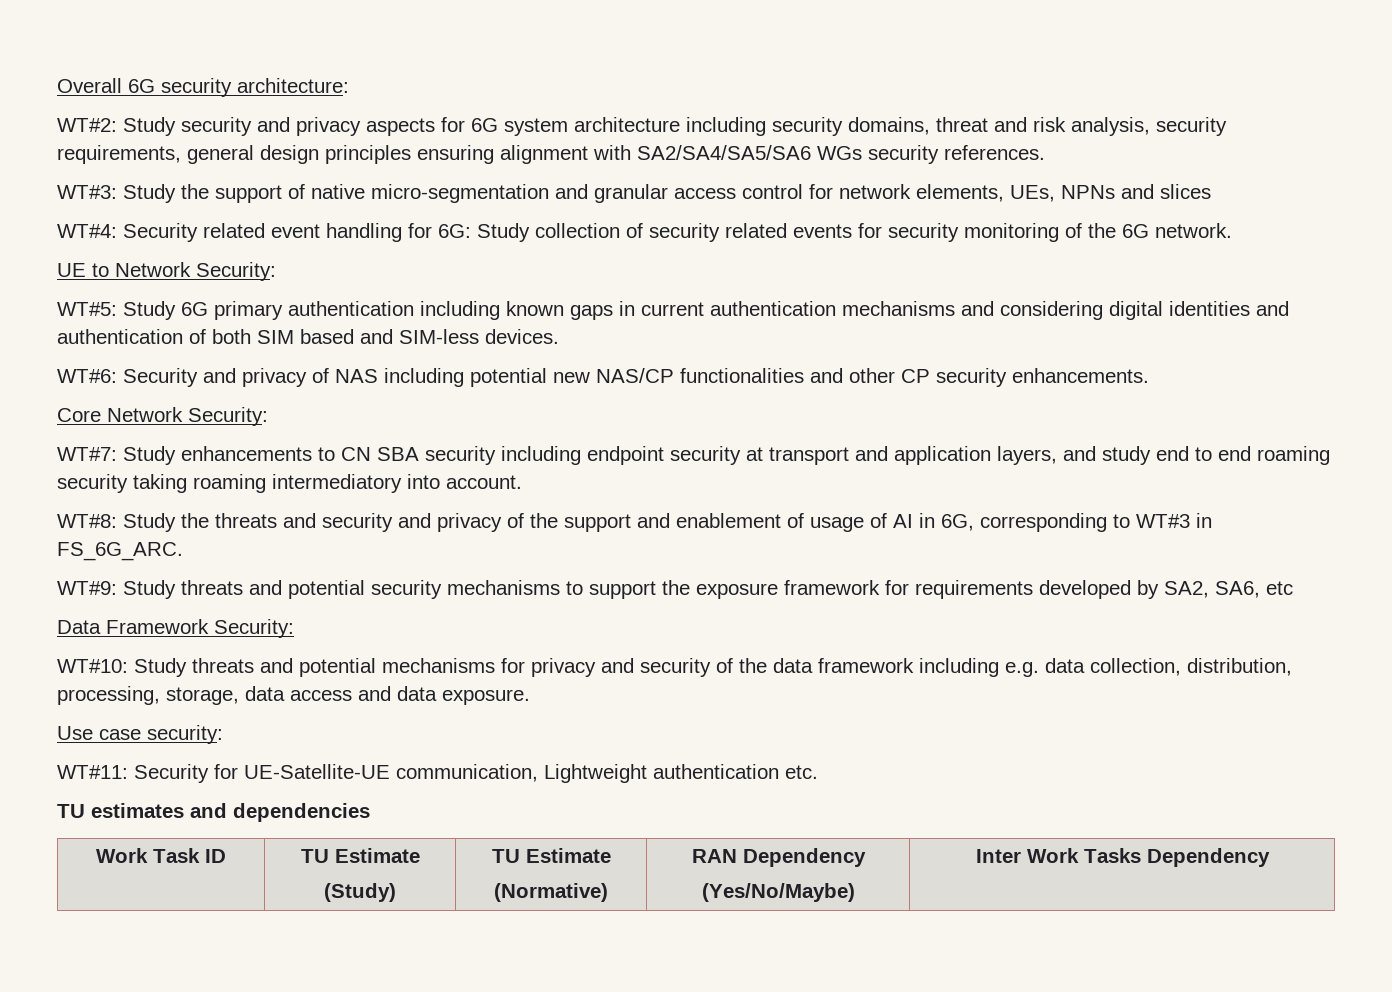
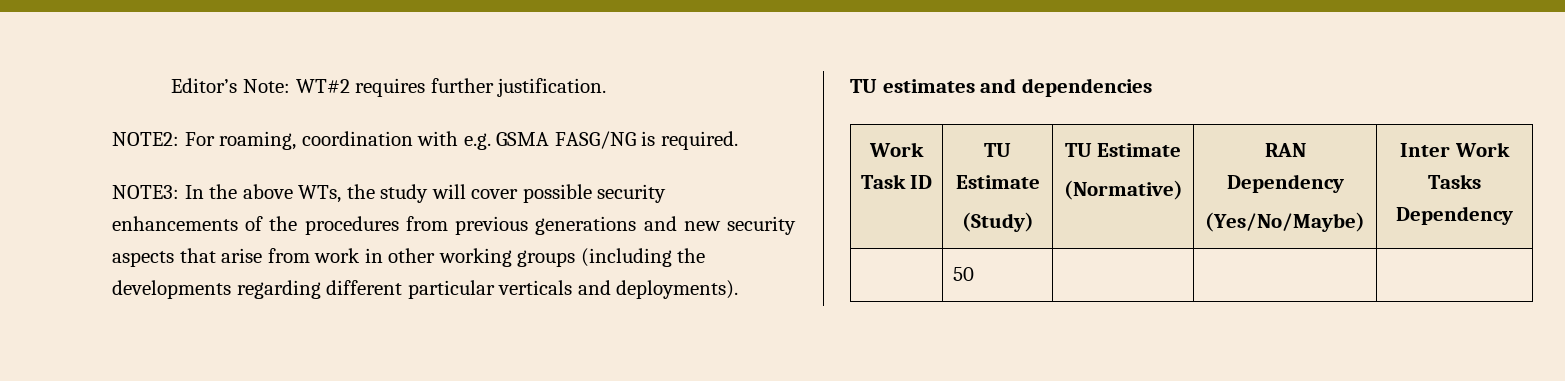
- Overall 6G security architecture:
- WT#2: Study security and privacy aspects for 6G system architecture including security domains, threat and risk analysis, security requirements, general design principles ensuring alignment with SA2/SA4/SA5/SA6 WGs security references.
- WT#3: Study the support of native micro-segmentation and granular access control for network elements, UEs, NPNs and slices
- WT#4: Security related event handling for 6G: Study collection of security related events for security monitoring of the 6G network.
- UE to Network Security:
- WT#5: Study 6G primary authentication including known gaps in current authentication mechanisms and considering digital identities and authentication of both SIM based and SIM-less devices.
- WT#6: Security and privacy of NAS including potential new NAS/CP functionalities and other CP security enhancements.
- Core Network Security:
- WT#7: Study enhancements to CN SBA security including endpoint security at transport and application layers, and study end to end roaming security taking roaming intermediatory into account.
- WT#8: Study the threats and security and privacy of the support and enablement of usage of AI in 6G, corresponding to WT#3 in FS_6G_ARC.
- WT#9: Study threats and potential security mechanisms to support the exposure framework for requirements developed by SA2, SA6, etc
- Data Framework Security:
- WT#10: Study threats and potential mechanisms for privacy and security of the data framework including e.g. data collection, distribution, processing, storage, data access and data exposure.
- Use case security:
- WT#11: Security for UE-Satellite-UE communication, Lightweight authentication etc.
+ Editor’s Note: WT#2 requires further justification.
+ NOTE2: For roaming, coordination with e.g. GSMA FASG/NG is required.
+ NOTE3: In the above WTs, the study will cover possible security enhancements of the procedures from previous generations and new security aspects that arise from work in other working groups (including the developments regarding different particular verticals and deployments).
+ | 50 | | |

